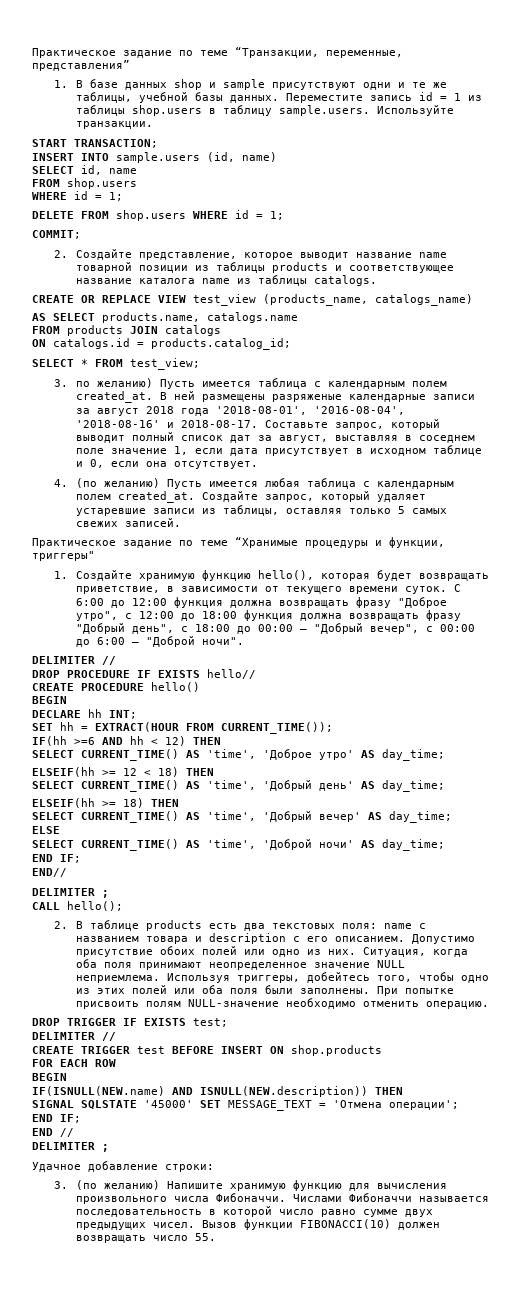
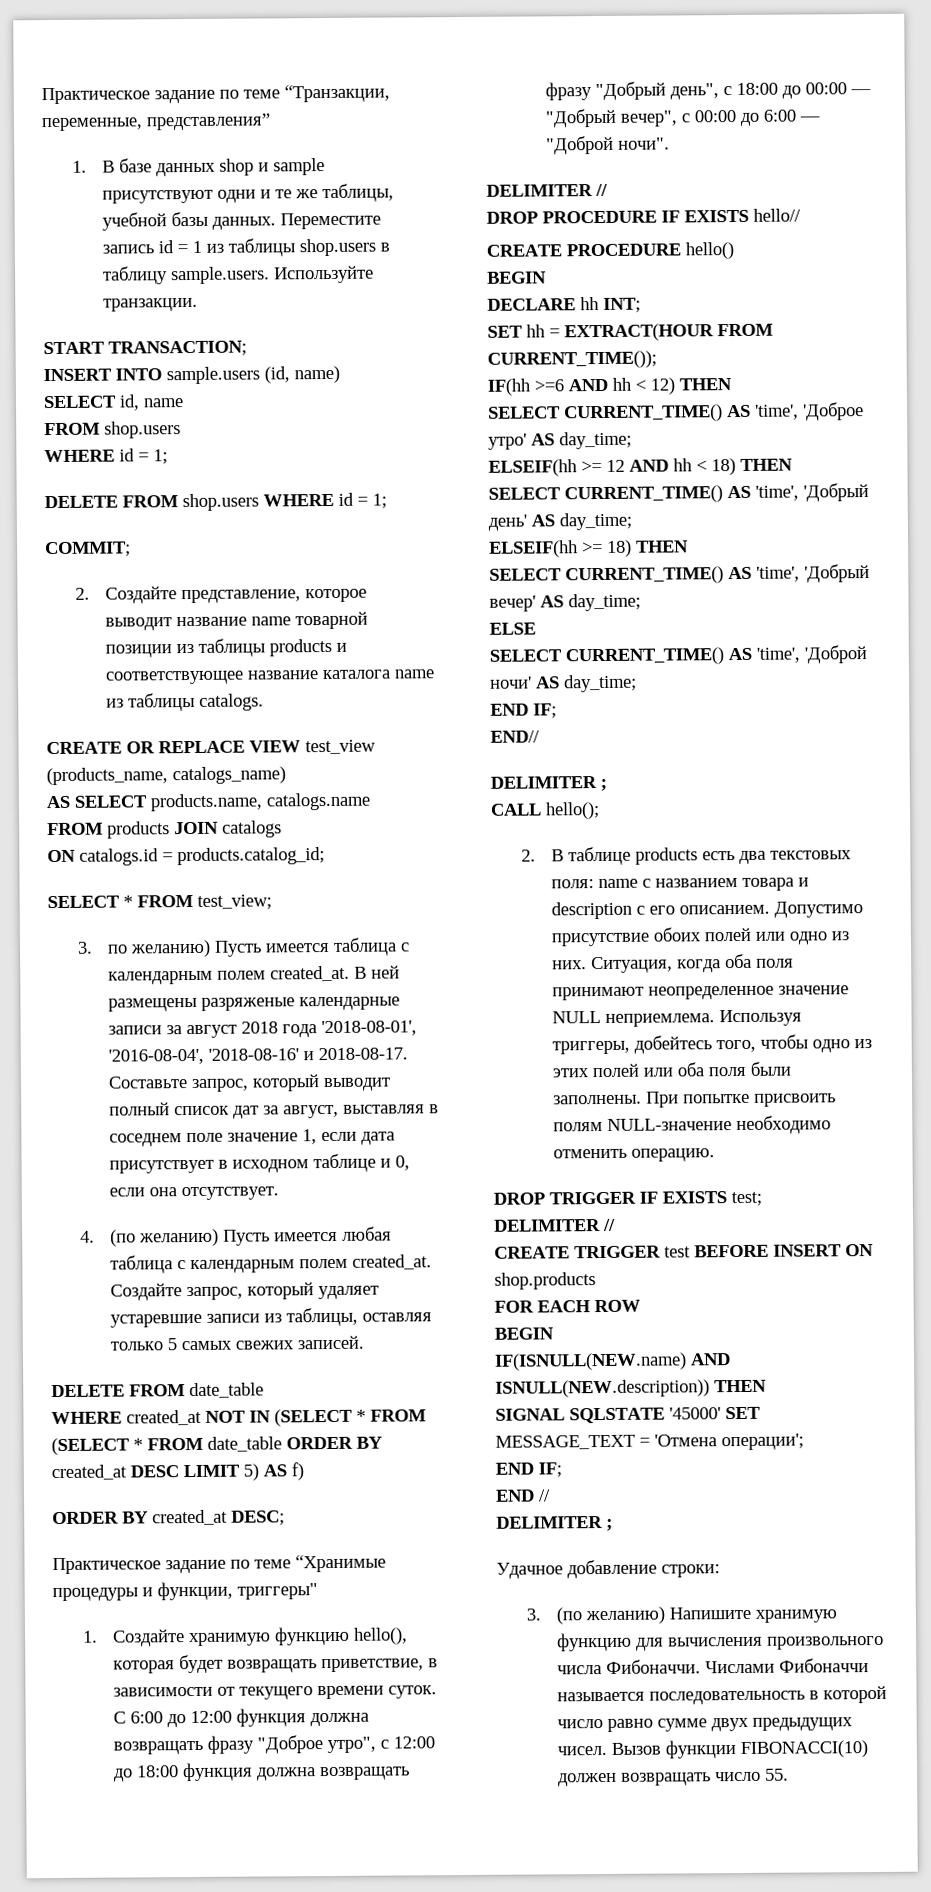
+ DELETE FROM date_table
+ WHERE created_at NOT IN (SELECT * FROM (SELECT * FROM date_table ORDER BY created_at DESC LIMIT 5) AS f)
+ ORDER BY created_at DESC;
- ELSEIF(hh >= 12 < 18) THEN
+ ELSEIF(hh >= 12 AND hh < 18) THEN

